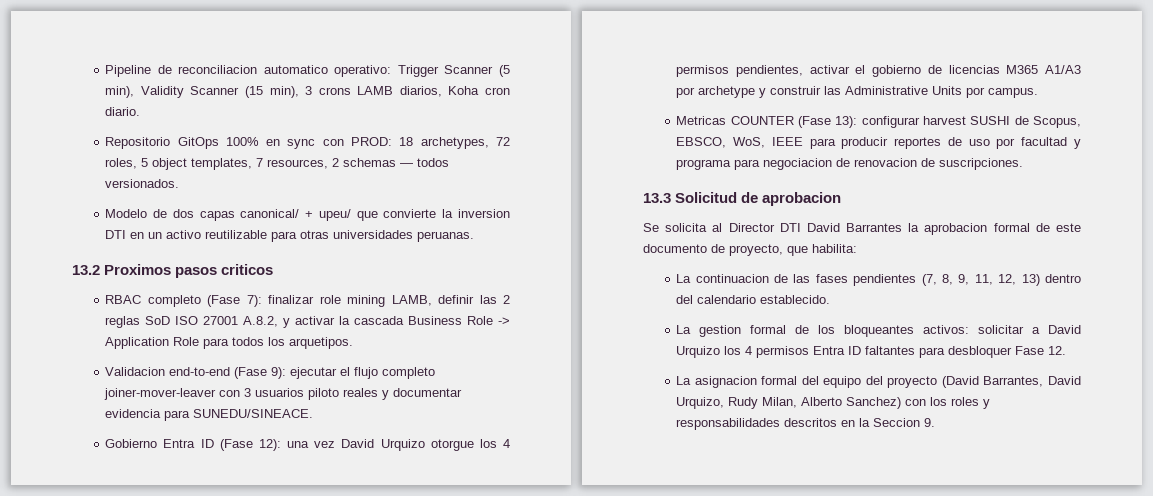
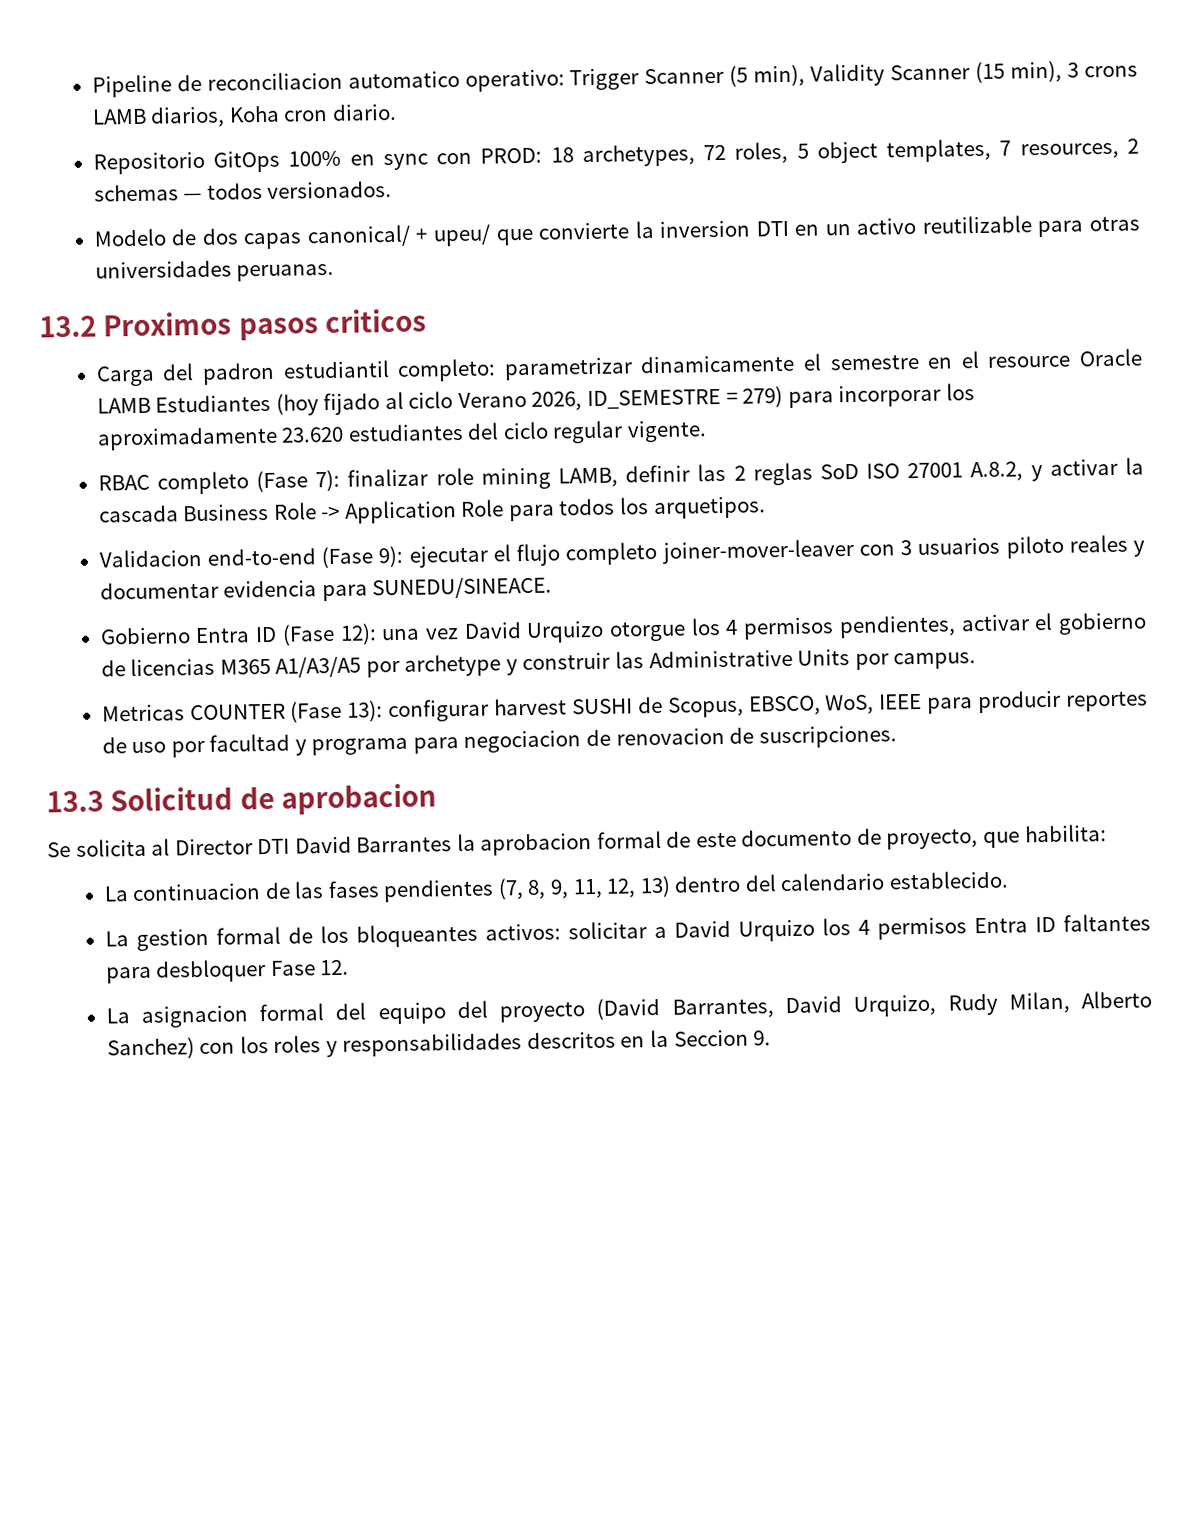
+ Carga del padron estudiantil completo: parametrizar dinamicamente el semestre en el resource Oracle LAMB Estudiantes (hoy fijado al ciclo Verano 2026, ID_SEMESTRE = 279) para incorporar los aproximadamente 23.620 estudiantes del ciclo regular vigente.
- Gobierno Entra ID (Fase 12): una vez David Urquizo otorgue los 4 permisos pendientes, activar el gobierno de licencias M365 A1/A3 por archetype y construir las Administrative Units por campus.
+ Gobierno Entra ID (Fase 12): una vez David Urquizo otorgue los 4 permisos pendientes, activar el gobierno de licencias M365 A1/A3/A5 por archetype y construir las Administrative Units por campus.

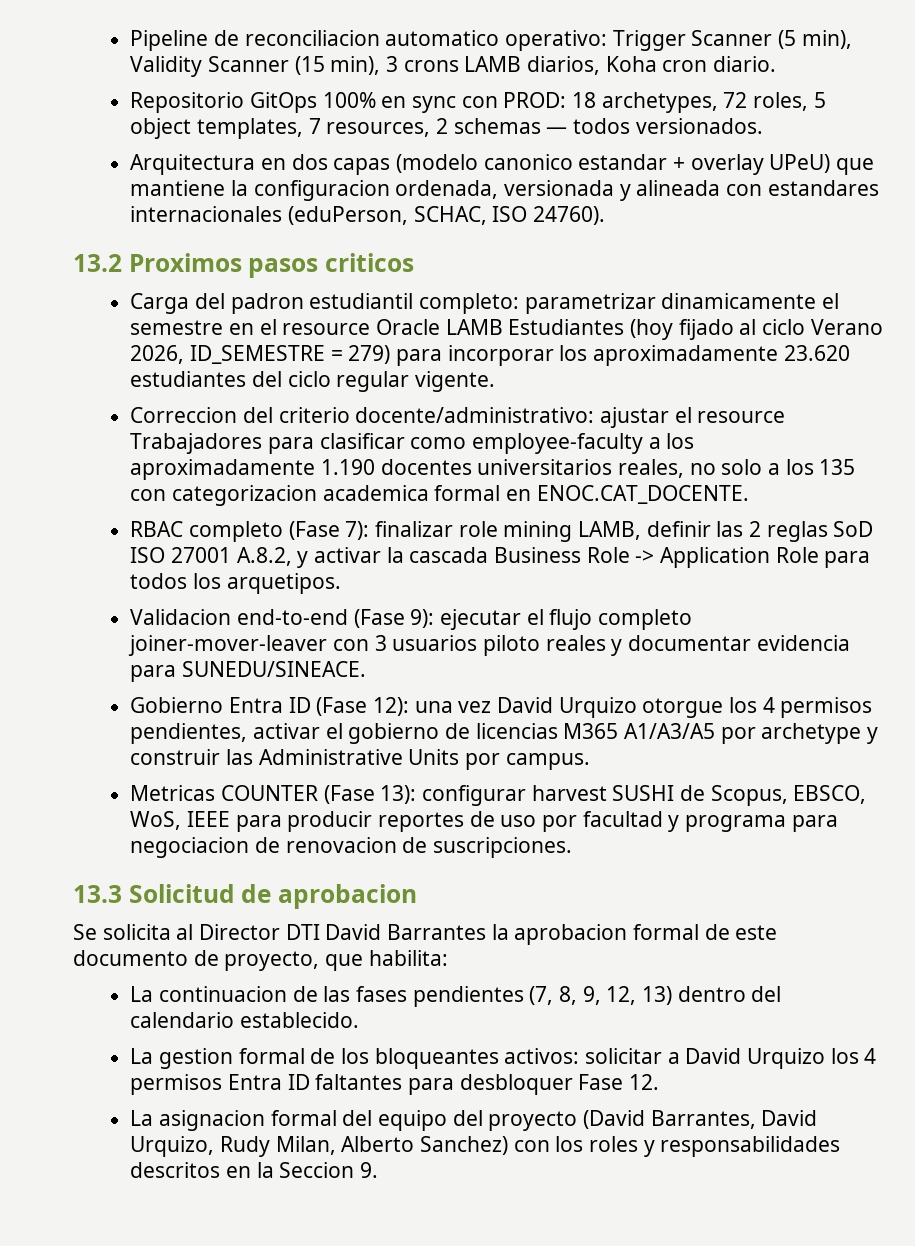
- Modelo de dos capas canonical/ + upeu/ que convierte la inversion DTI en un activo reutilizable para otras universidades peruanas.
+ Arquitectura en dos capas (modelo canonico estandar + overlay UPeU) que mantiene la configuracion ordenada, versionada y alineada con estandares internacionales (eduPerson, SCHAC, ISO 24760).
+ Correccion del criterio docente/administrativo: ajustar el resource Trabajadores para clasificar como employee-faculty a los aproximadamente 1.190 docentes universitarios reales, no solo a los 135 con categorizacion academica formal en ENOC.CAT_DOCENTE.
- La continuacion de las fases pendientes (7, 8, 9, 11, 12, 13) dentro del calendario establecido.
+ La continuacion de las fases pendientes (7, 8, 9, 12, 13) dentro del calendario establecido.

